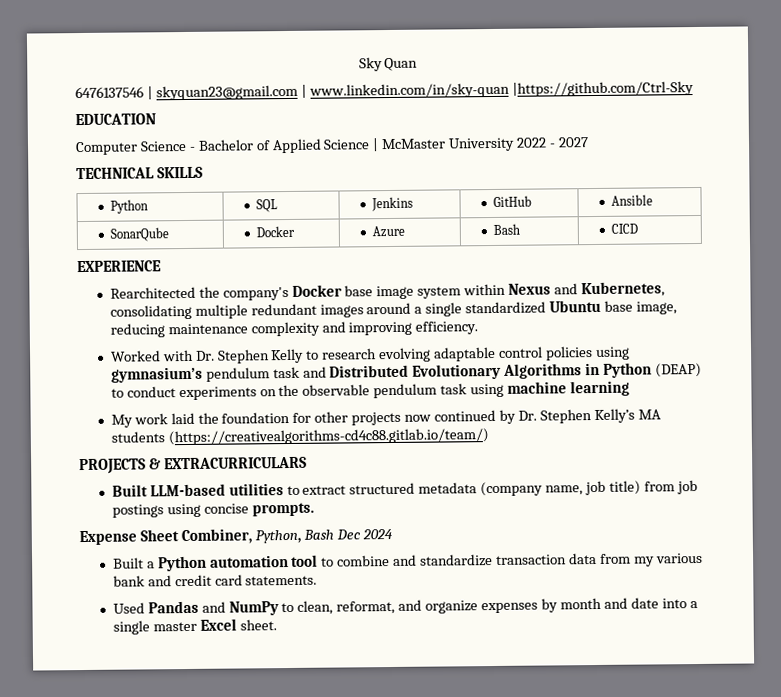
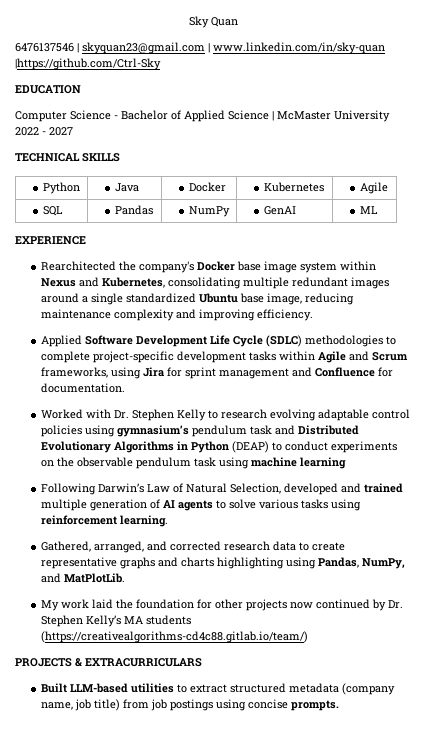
- Python | SQL | Jenkins | GitHub | Ansible
- SonarQube | Docker | Azure | Bash | CICD
+ Python | Java | Docker | Kubernetes | Agile
+ SQL | Pandas | NumPy | GenAI | ML
+ Applied Software Development Life Cycle (SDLC) methodologies to complete project-specific development tasks within Agile and Scrum frameworks, using Jira for sprint management and Confluence for documentation.
+ Following Darwin’s Law of Natural Selection, developed and trained multiple generation of AI agents to solve various tasks using reinforcement learning.
+ Gathered, arranged, and corrected research data to create representative graphs and charts highlighting using Pandas, NumPy, and MatPlotLib.
- Expense Sheet Combiner, Python, Bash Dec 2024
- Built a Python automation tool to combine and standardize transaction data from my various bank and credit card statements.
- Used Pandas and NumPy to clean, reformat, and organize expenses by month and date into a single master Excel sheet.

